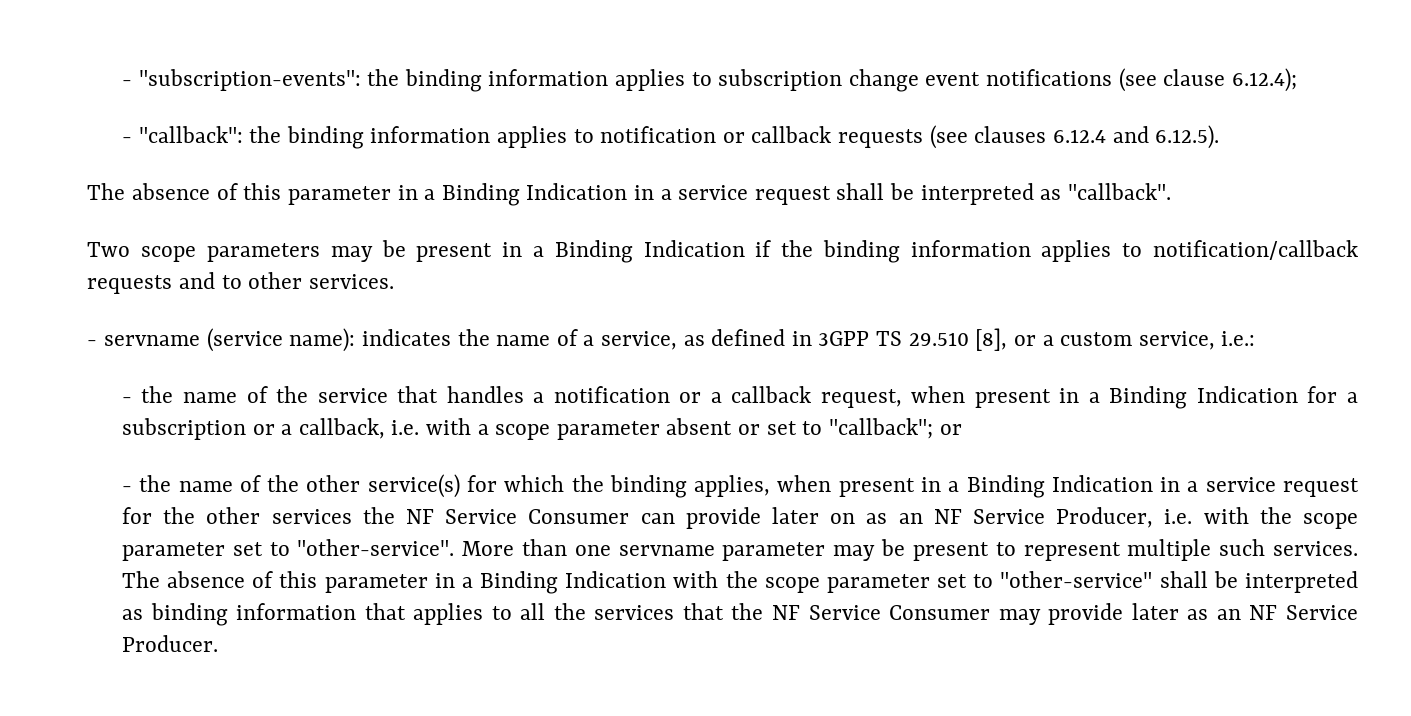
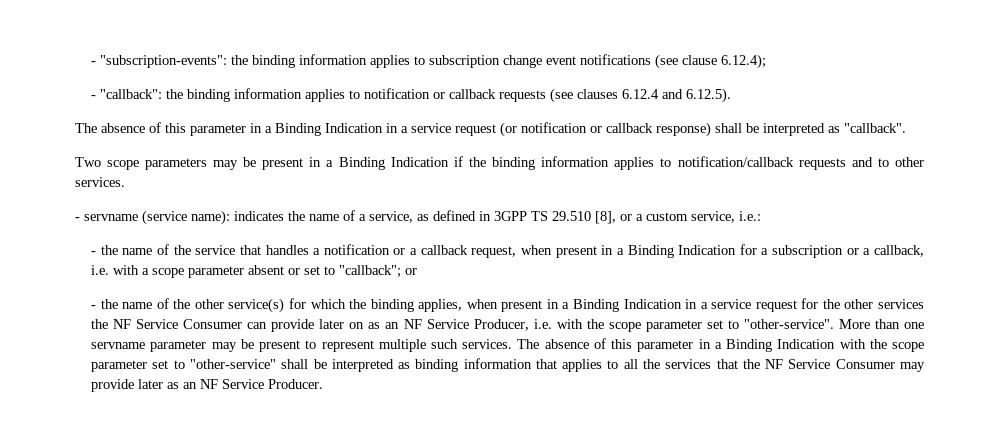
- The absence of this parameter in a Binding Indication in a service request shall be interpreted as "callback".
+ The absence of this parameter in a Binding Indication in a service request (or notification or callback response) shall be interpreted as "callback".

